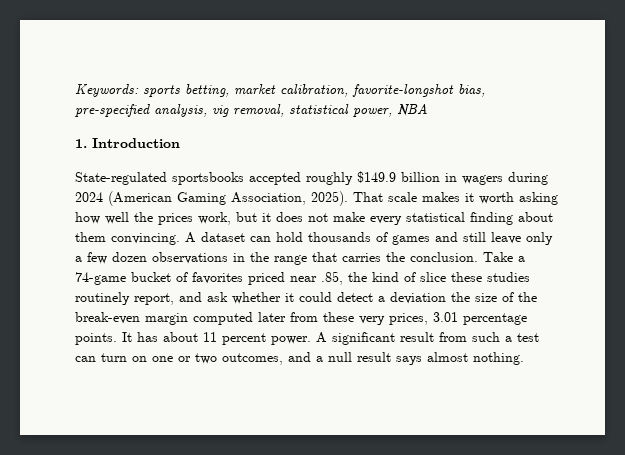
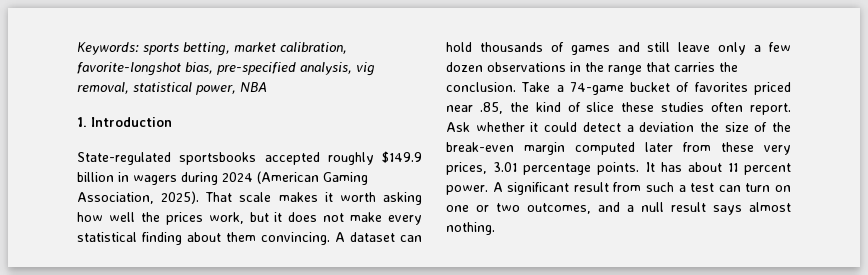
- Take a 74-game bucket of favorites priced near .85, the kind of slice these studies routinely report, and ask whether it could detect a deviation the size of the break-even margin computed later from these very prices, 3.01 percentage points.
+ Take a 74-game bucket of favorites priced near .85, the kind of slice these studies often report. Ask whether it could detect a deviation the size of the break-even margin computed later from these very prices, 3.01 percentage points.

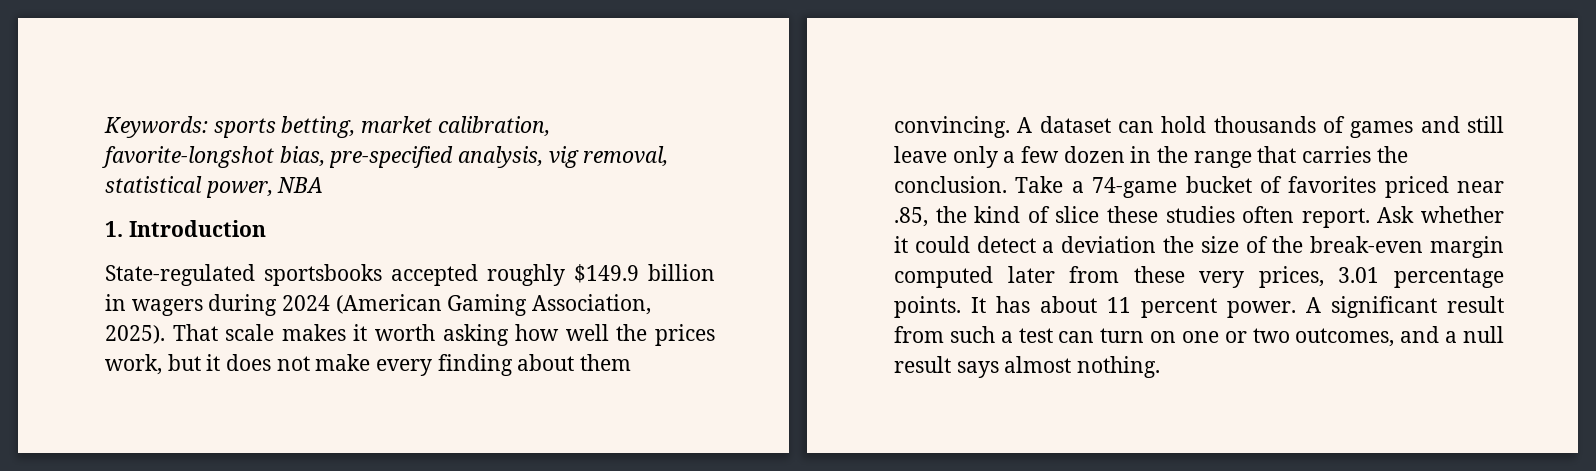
- That scale makes it worth asking how well the prices work, but it does not make every statistical finding about them convincing.
+ That scale makes it worth asking how well the prices work, but it does not make every finding about them convincing.
- A dataset can hold thousands of games and still leave only a few dozen observations in the range that carries the conclusion.
+ A dataset can hold thousands of games and still leave only a few dozen in the range that carries the conclusion.

